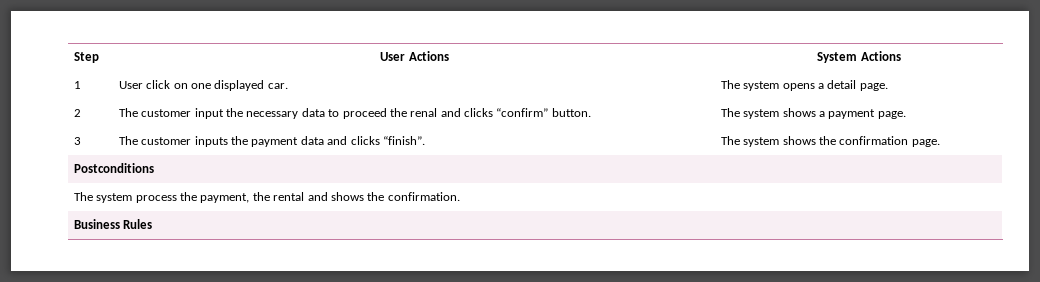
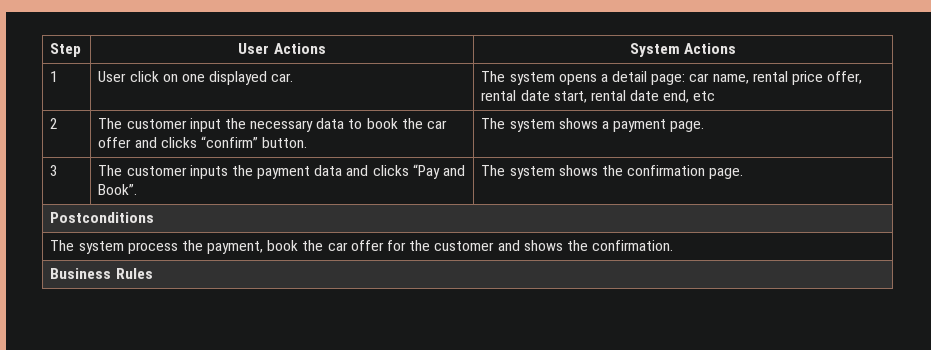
- 1 | User click on one displayed car. | The system opens a detail page.
+ 1 | User click on one displayed car. | The system opens a detail page: car name, rental price offer, rental date start, rental date end, etc
- 2 | The customer input the necessary data to proceed the renal and clicks “confirm” button. | The system shows a payment page.
+ 2 | The customer input the necessary data to book the car offer and clicks “confirm” button. | The system shows a payment page.
- 3 | The customer inputs the payment data and clicks “finish”. | The system shows the confirmation page.
+ 3 | The customer inputs the payment data and clicks “Pay and Book”. | The system shows the confirmation page.
- The system process the payment, the rental and shows the confirmation.
+ The system process the payment, book the car offer for the customer and shows the confirmation.

